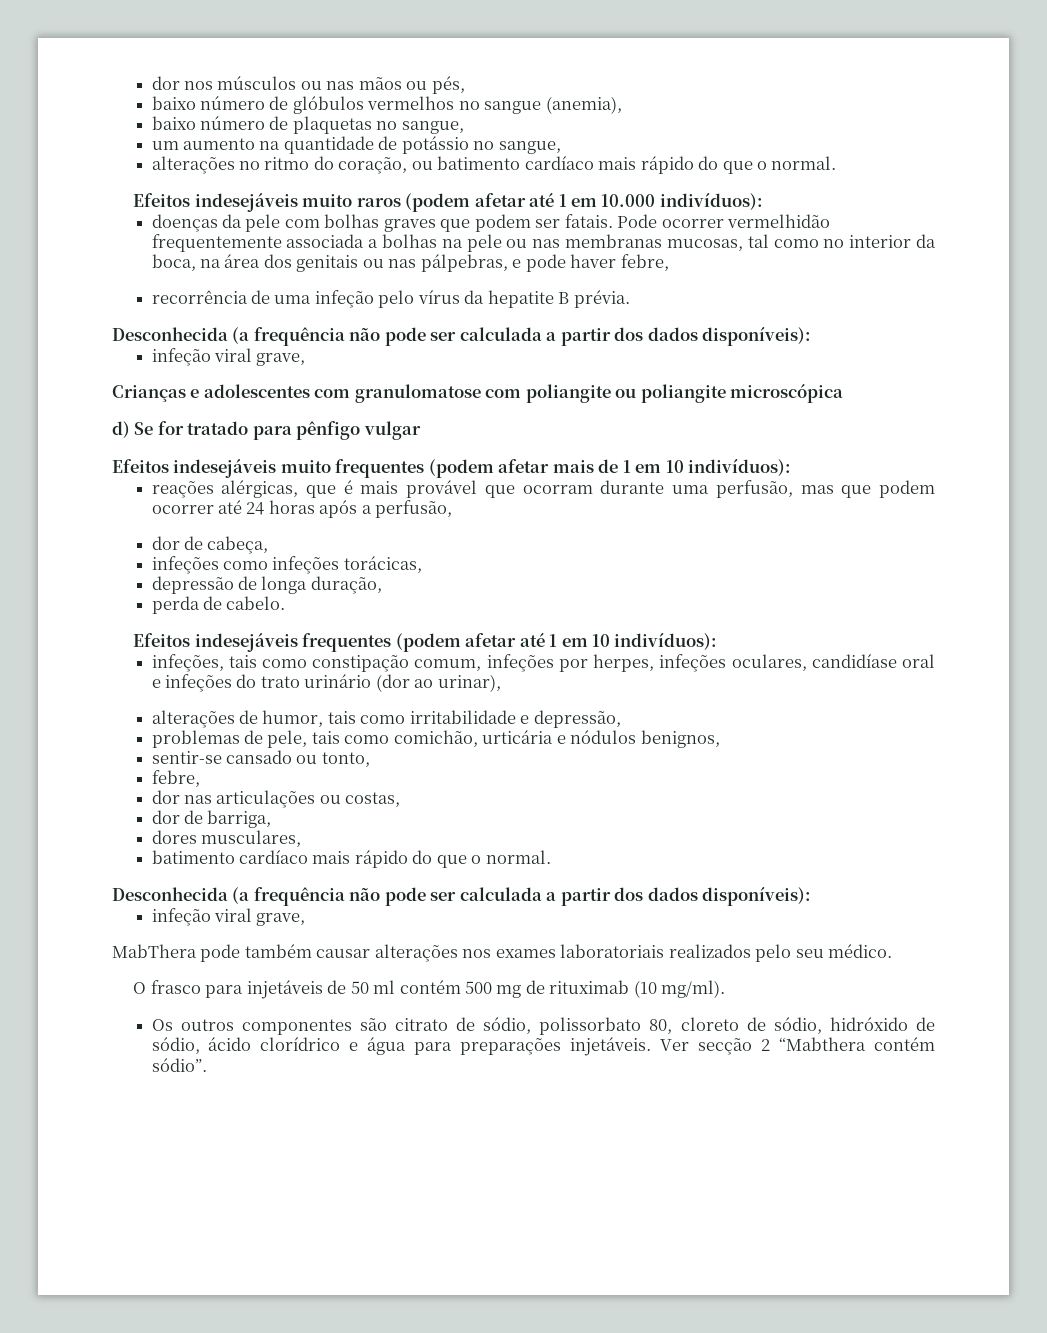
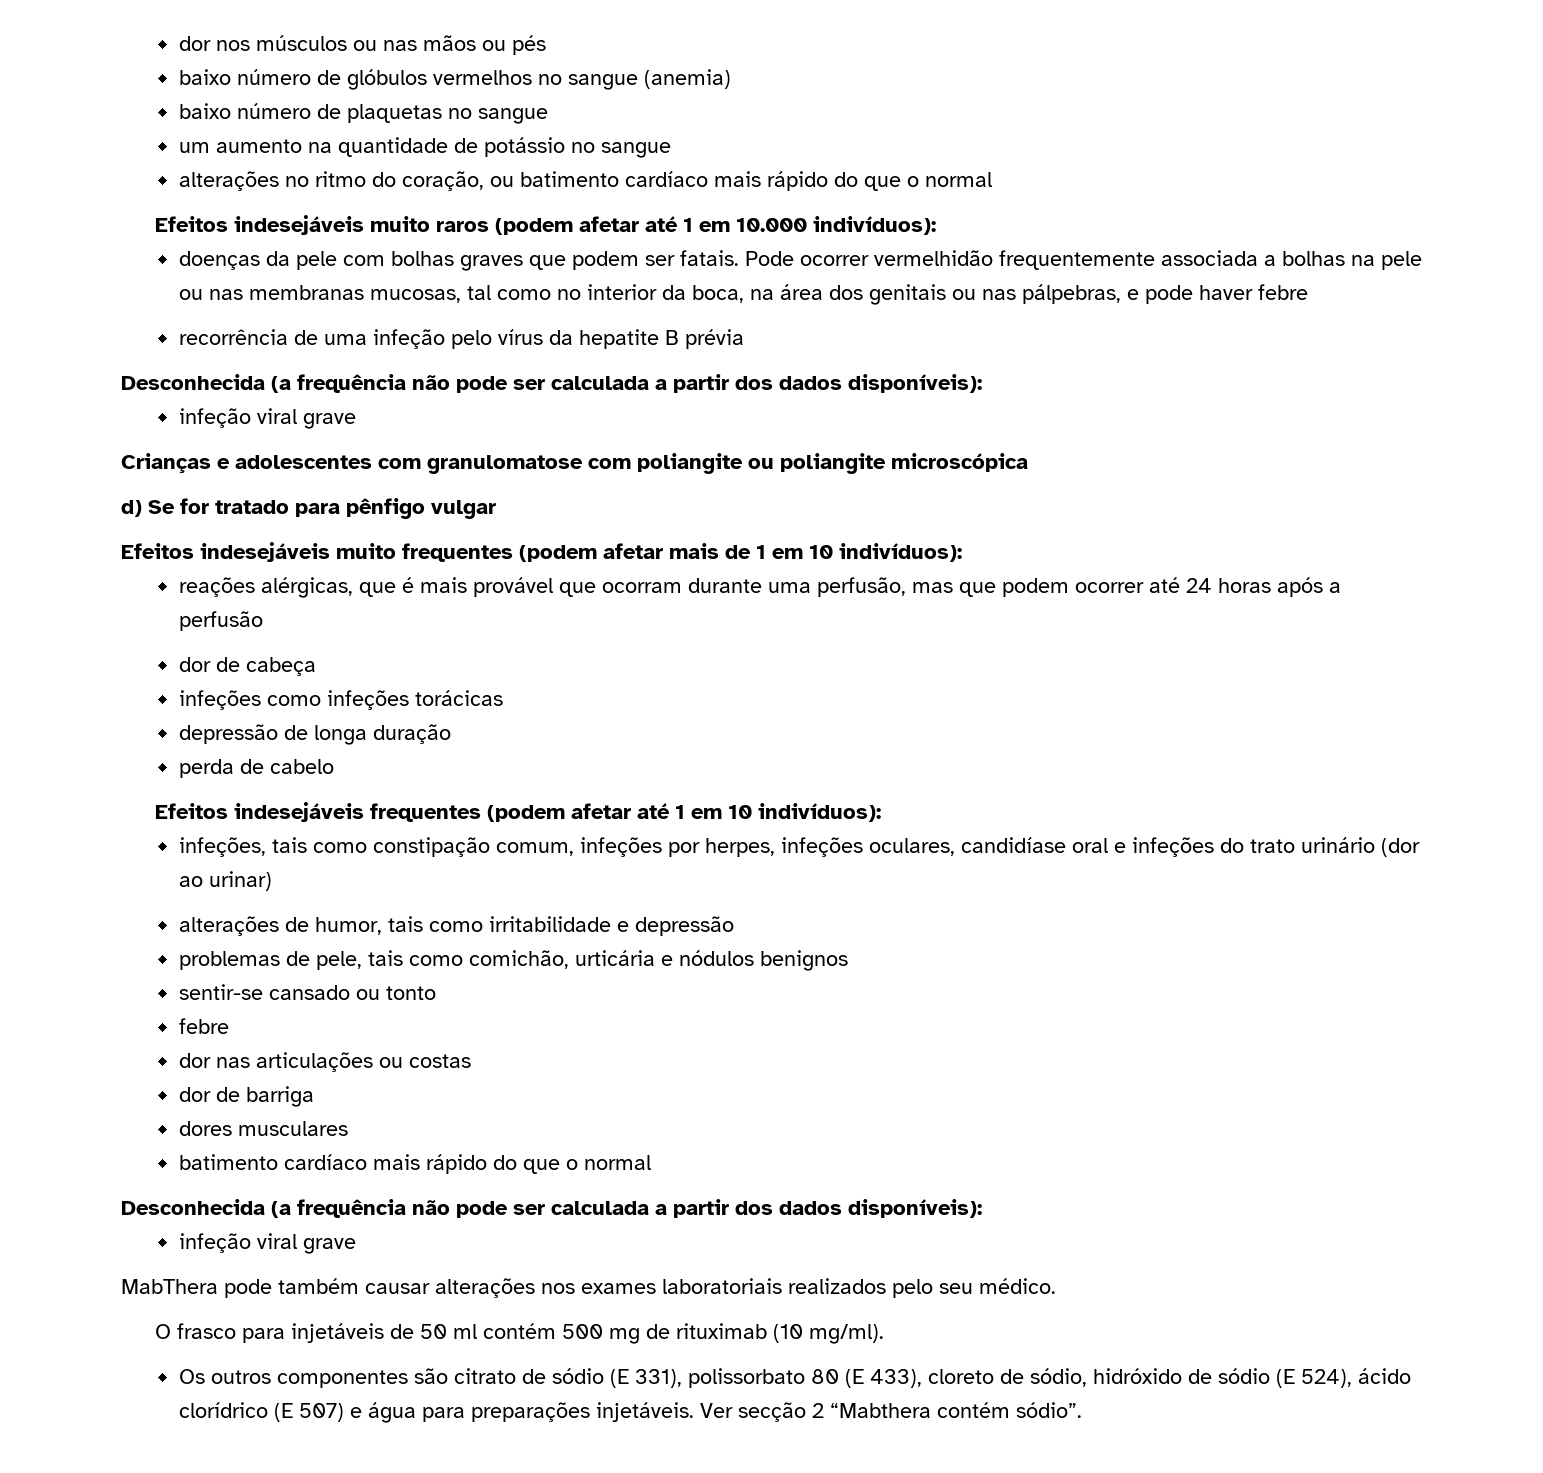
- dor nos músculos ou nas mãos ou pés,
+ dor nos músculos ou nas mãos ou pés
- baixo número de glóbulos vermelhos no sangue (anemia),
+ baixo número de glóbulos vermelhos no sangue (anemia)
- baixo número de plaquetas no sangue,
+ baixo número de plaquetas no sangue
- um aumento na quantidade de potássio no sangue,
+ um aumento na quantidade de potássio no sangue
- alterações no ritmo do coração, ou batimento cardíaco mais rápido do que o normal.
+ alterações no ritmo do coração, ou batimento cardíaco mais rápido do que o normal
- Pode ocorrer vermelhidão frequentemente associada a bolhas na pele ou nas membranas mucosas, tal como no interior da boca, na área dos genitais ou nas pálpebras, e pode haver febre,
+ Pode ocorrer vermelhidão frequentemente associada a bolhas na pele ou nas membranas mucosas, tal como no interior da boca, na área dos genitais ou nas pálpebras, e pode haver febre
- recorrência de uma infeção pelo vírus da hepatite B prévia.
+ recorrência de uma infeção pelo vírus da hepatite B prévia
  Desconhecida (a frequência não pode ser calculada a partir dos dados disponíveis):
- infeção viral grave,
+ infeção viral grave
- reações alérgicas, que é mais provável que ocorram durante uma perfusão, mas que podem ocorrer até 24 horas após a perfusão,
- dor de cabeça,
+ reações alérgicas, que é mais provável que ocorram durante uma perfusão, mas que podem ocorrer até 24 horas após a perfusão
+ dor de cabeça
- infeções como infeções torácicas,
+ infeções como infeções torácicas
- depressão de longa duração,
+ depressão de longa duração
- perda de cabelo.
+ perda de cabelo
- infeções, tais como constipação comum, infeções por herpes, infeções oculares, candidíase oral e infeções do trato urinário (dor ao urinar),
+ infeções, tais como constipação comum, infeções por herpes, infeções oculares, candidíase oral e infeções do trato urinário (dor ao urinar)
- alterações de humor, tais como irritabilidade e depressão,
+ alterações de humor, tais como irritabilidade e depressão
- problemas de pele, tais como comichão, urticária e nódulos benignos,
+ problemas de pele, tais como comichão, urticária e nódulos benignos
- sentir-se cansado ou tonto,
- febre,
+ sentir-se cansado ou tonto
+ febre
- dor nas articulações ou costas,
- dor de barriga,
+ dor nas articulações ou costas
+ dor de barriga
- dores musculares,
- batimento cardíaco mais rápido do que o normal.
+ dores musculares
+ batimento cardíaco mais rápido do que o normal
  Desconhecida (a frequência não pode ser calculada a partir dos dados disponíveis):
- infeção viral grave,
+ infeção viral grave
- Os outros componentes são citrato de sódio, polissorbato 80, cloreto de sódio, hidróxido de sódio, ácido clorídrico e água para preparações injetáveis.
+ Os outros componentes são citrato de sódio (E 331), polissorbato 80 (E 433), cloreto de sódio, hidróxido de sódio (E 524), ácido clorídrico (E 507) e água para preparações injetáveis.

